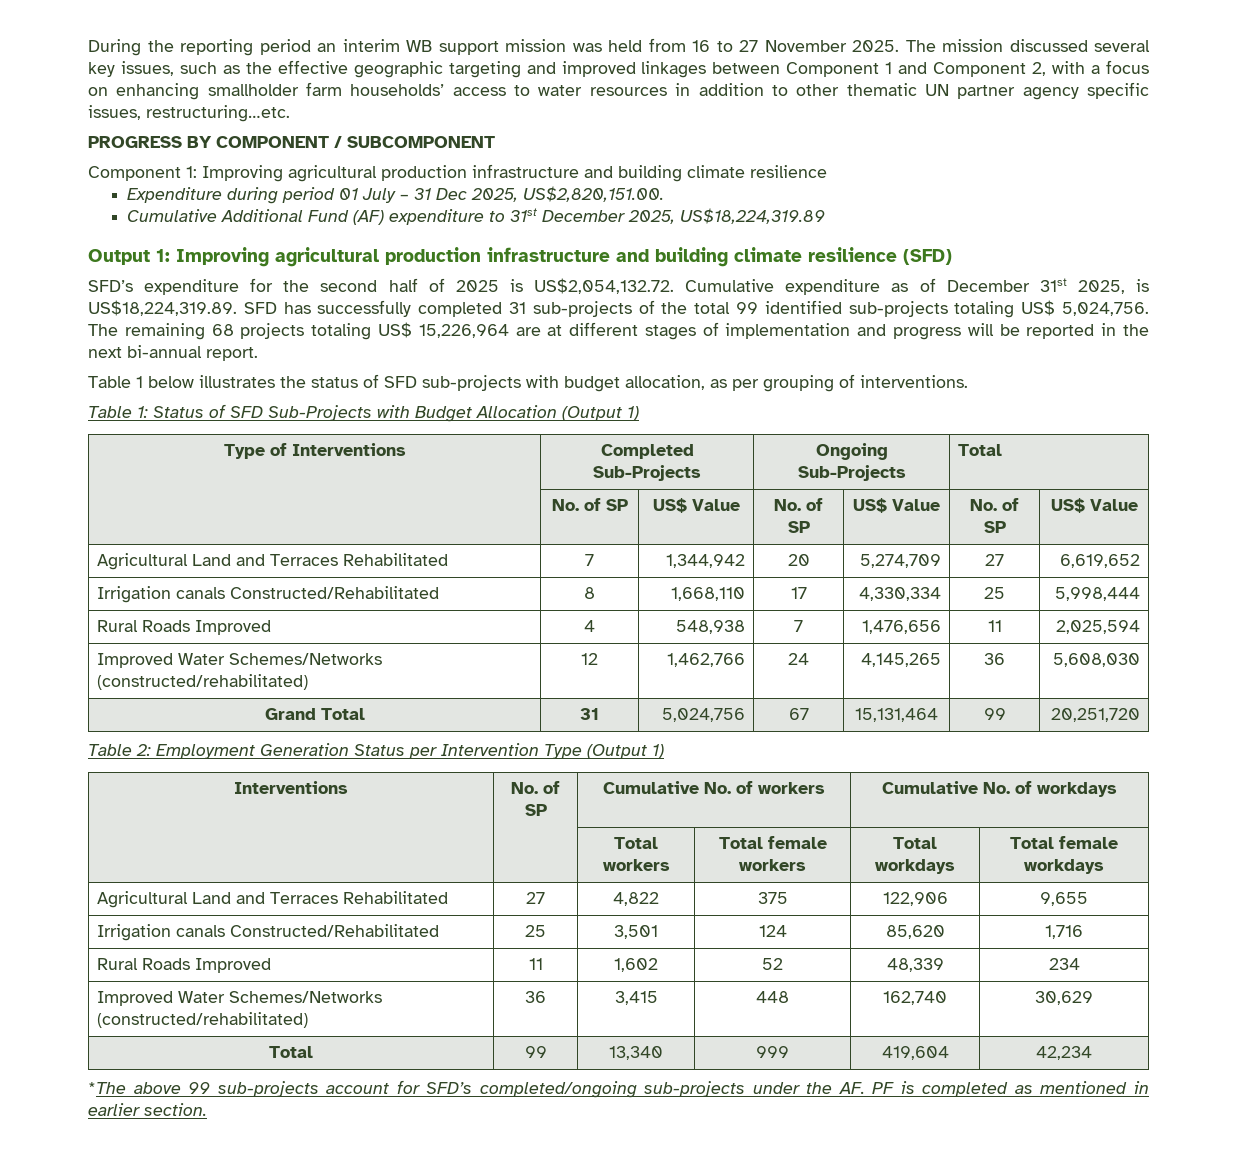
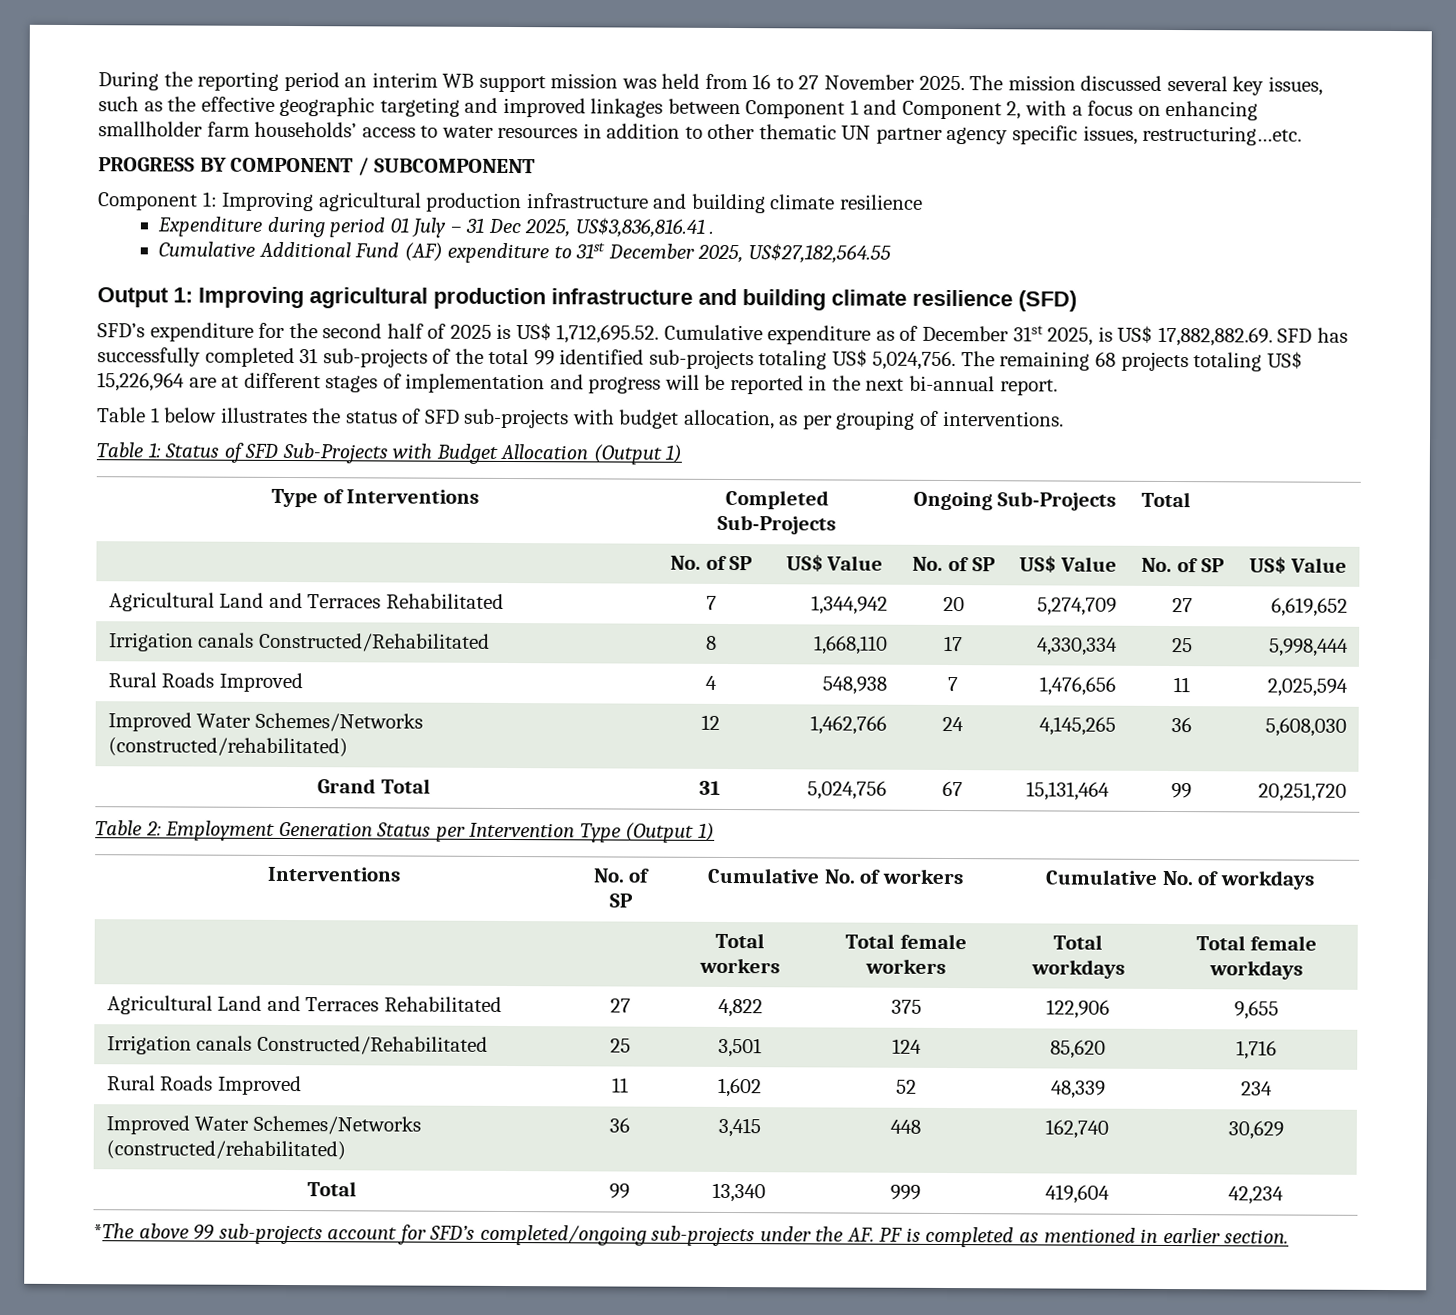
- Expenditure during period 01 July – 31 Dec 2025, US$2,820,151.00.
+ Expenditure during period 01 July – 31 Dec 2025, US$3,836,816.41 .
- Cumulative Additional Fund (AF) expenditure to 31st December 2025, US$18,224,319.89
+ Cumulative Additional Fund (AF) expenditure to 31st December 2025, US$27,182,564.55
- SFD’s expenditure for the second half of 2025 is US$2,054,132.72. Cumulative expenditure as of December 31st 2025, is US$18,224,319.89. SFD has successfully completed 31 sub-projects of the total 99 identified sub-projects totaling US$ 5,024,756.
+ SFD’s expenditure for the second half of 2025 is US$ 1,712,695.52. Cumulative expenditure as of December 31st 2025, is US$ 17,882,882.69. SFD has successfully completed 31 sub-projects of the total 99 identified sub-projects totaling US$ 5,024,756.

